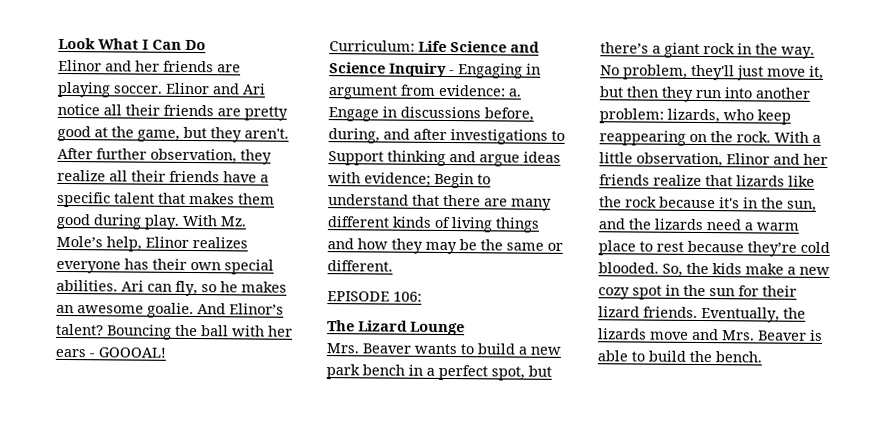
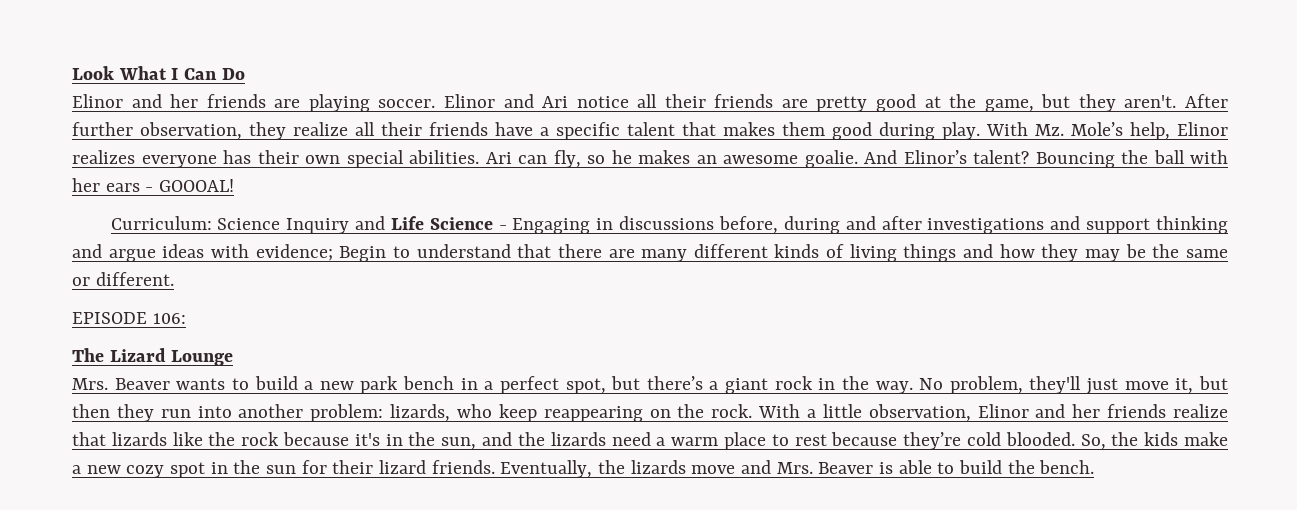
- Curriculum: Life Science and Science Inquiry - Engaging in argument from evidence: a. Engage in discussions before, during, and after investigations to Support thinking and argue ideas with evidence; Begin to understand that there are many different kinds of living things and how they may be the same or different.
+ Curriculum: Science Inquiry and Life Science - Engaging in discussions before, during and after investigations and support thinking and argue ideas with evidence; Begin to understand that there are many different kinds of living things and how they may be the same or different.

